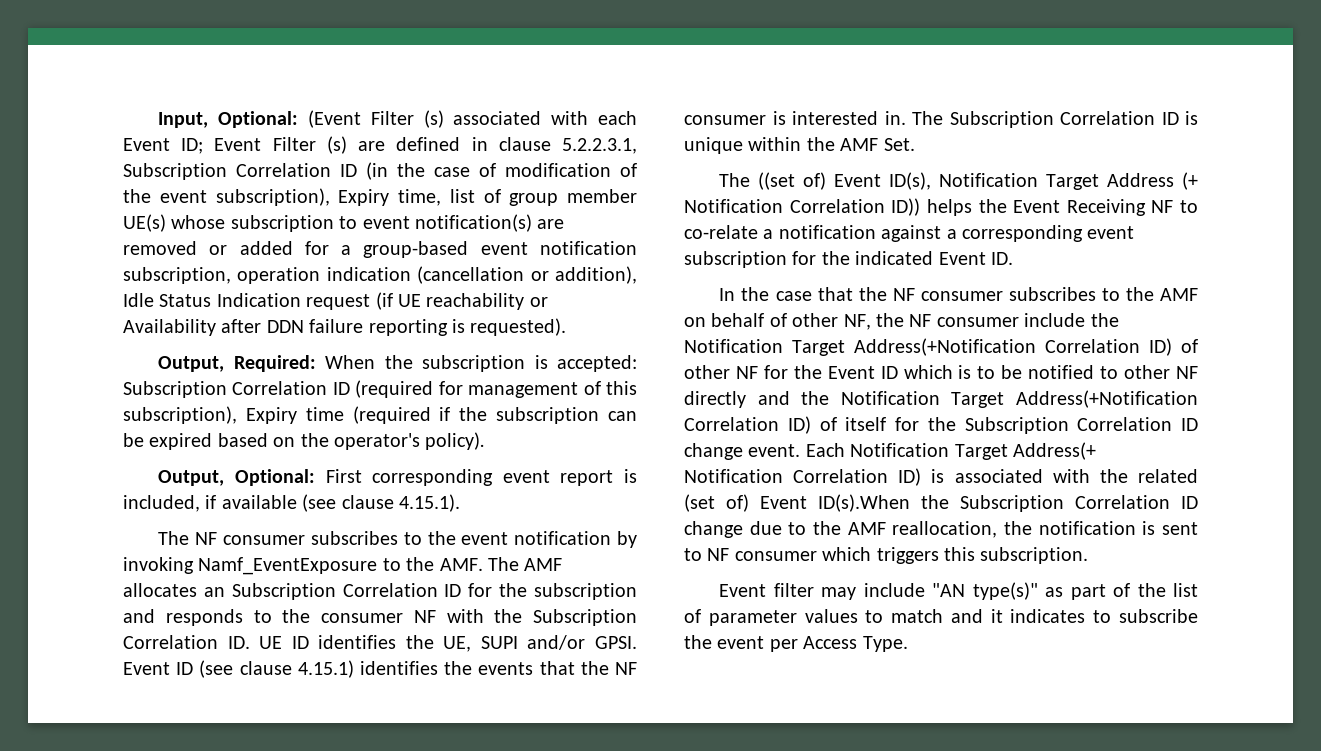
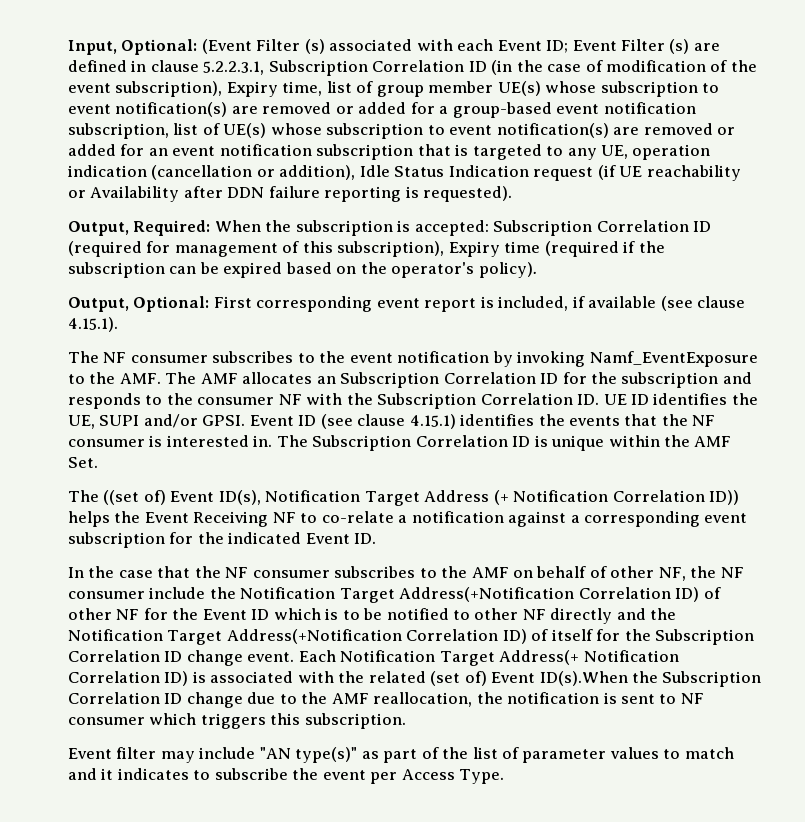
- Event Filter (s) are defined in clause 5.2.2.3.1, Subscription Correlation ID (in the case of modification of the event subscription), Expiry time, list of group member UE(s) whose subscription to event notification(s) are removed or added for a group-based event notification subscription, operation indication (cancellation or addition), Idle Status Indication request (if UE reachability or Availability after DDN failure reporting is requested).
+ Event Filter (s) are defined in clause 5.2.2.3.1, Subscription Correlation ID (in the case of modification of the event subscription), Expiry time, list of group member UE(s) whose subscription to event notification(s) are removed or added for a group-based event notification subscription, list of UE(s) whose subscription to event notification(s) are removed or added for an event notification subscription that is targeted to any UE, operation indication (cancellation or addition), Idle Status Indication request (if UE reachability or Availability after DDN failure reporting is requested).

